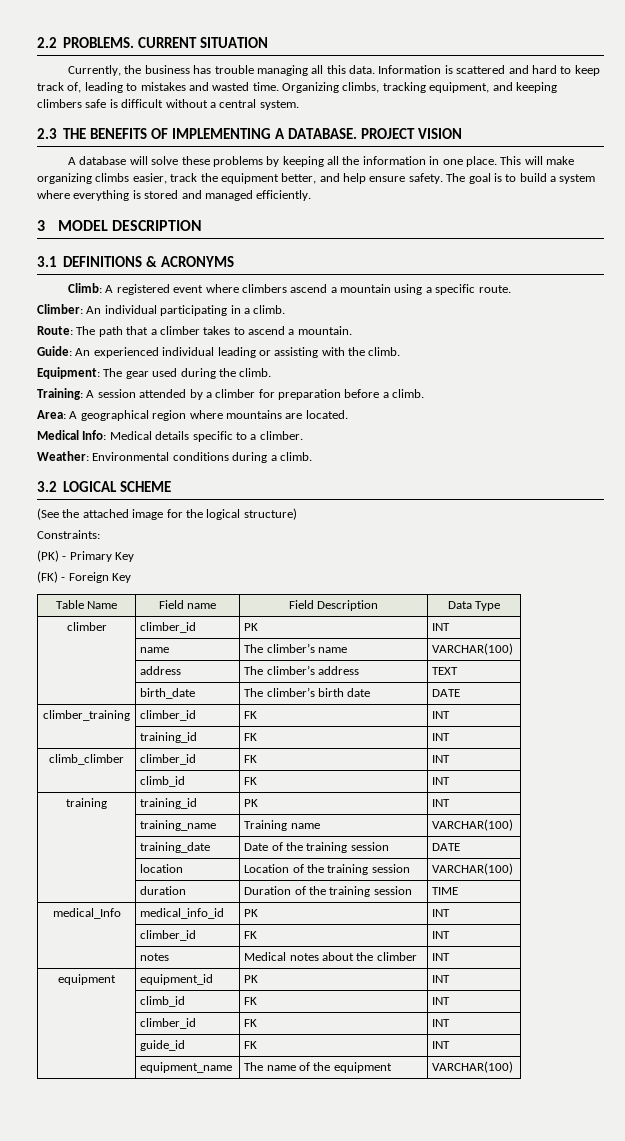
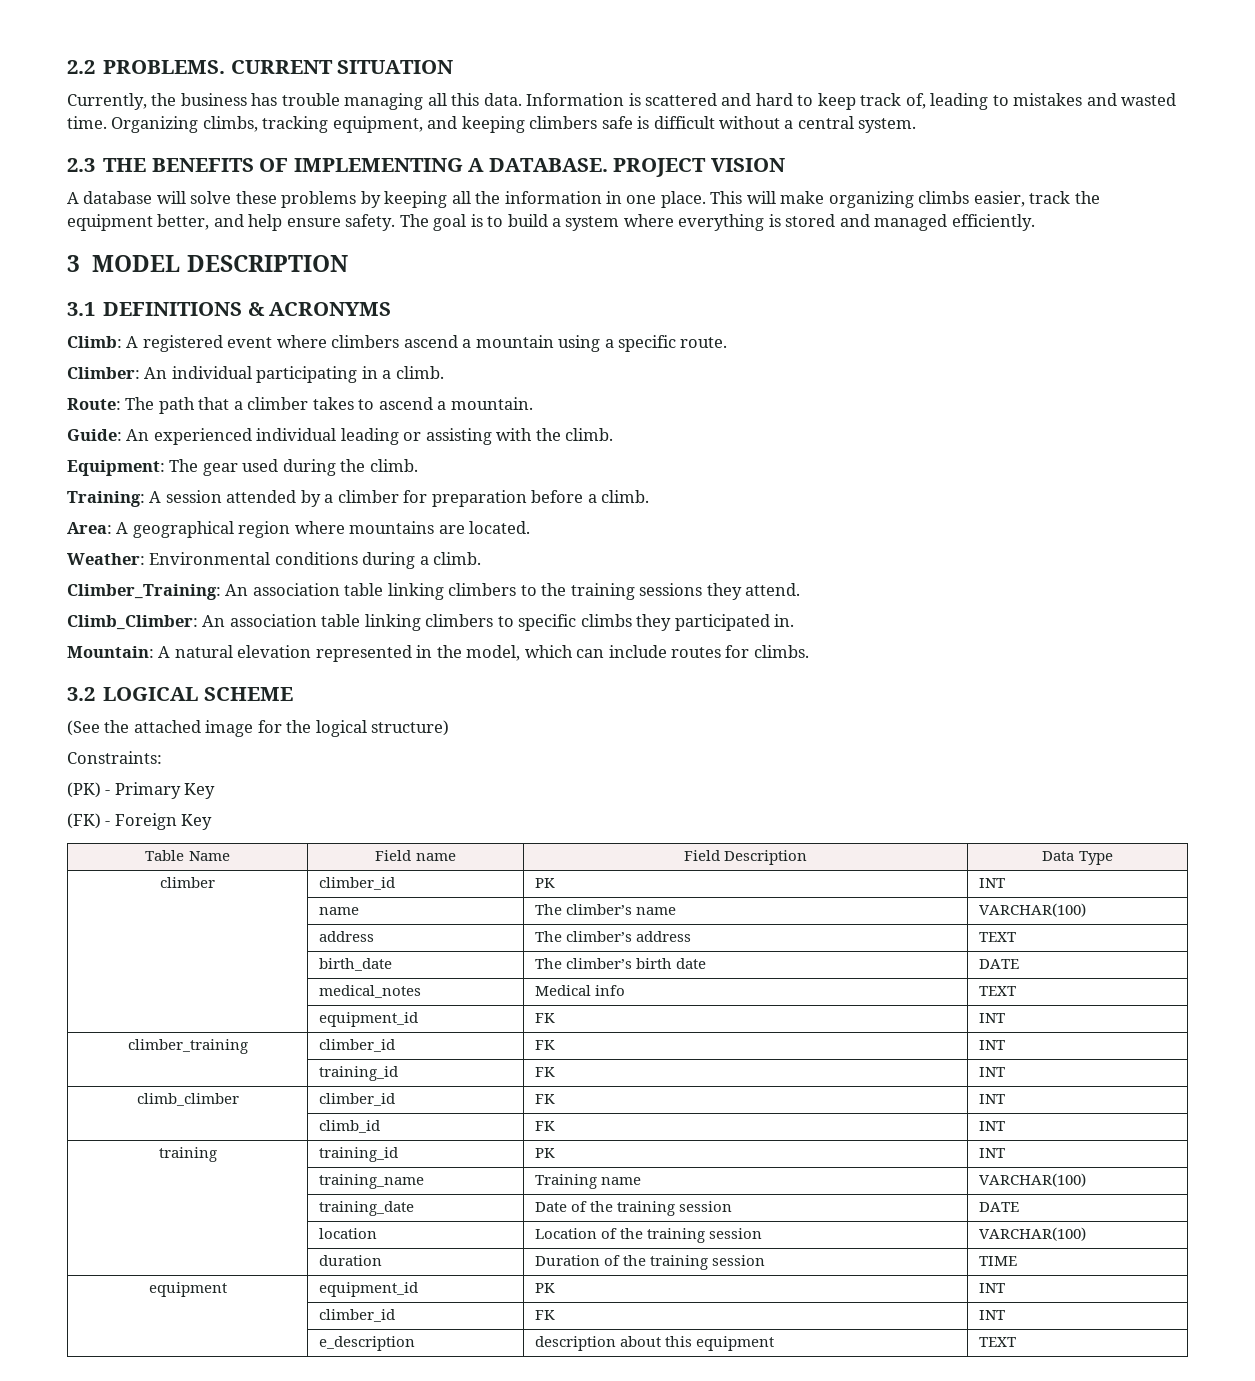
- Medical Info: Medical details specific to a climber.
+ Climber_Training: An association table linking climbers to the training sessions they attend.
+ Climb_Climber: An association table linking climbers to specific climbs they participated in.
+ Mountain: A natural elevation represented in the model, which can include routes for climbs.
+ | medical_notes | Medical info | TEXT
+ | equipment_id | FK | INT
- medical_Info | medical_info_id | PK | INT
+ equipment | equipment_id | PK | INT
- | notes | Medical notes about the climber | INT
- equipment | equipment_id | PK | INT
- | climb_id | FK | INT
- | climber_id | FK | INT
- | guide_id | FK | INT
- | equipment_name | The name of the equipment | VARCHAR(100)
+ | e_description | description about this equipment | TEXT

